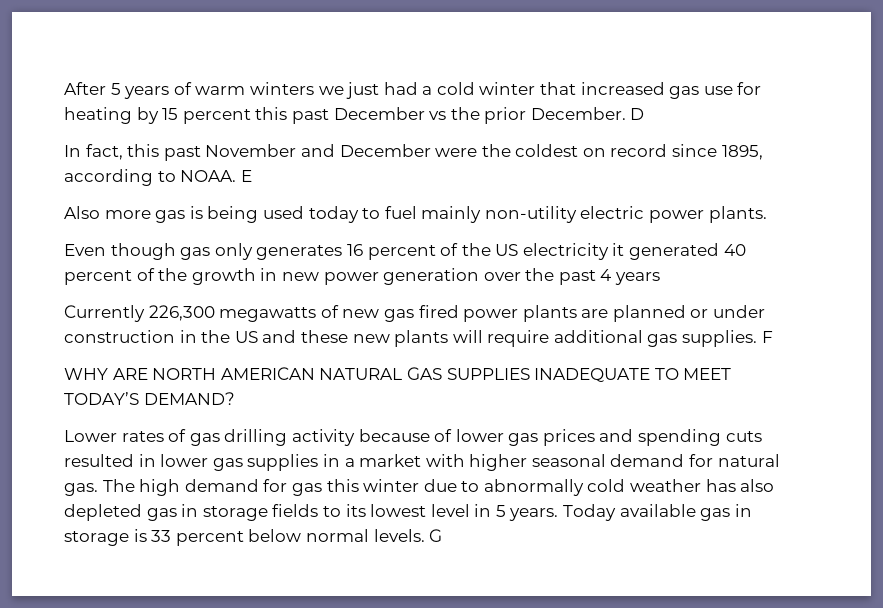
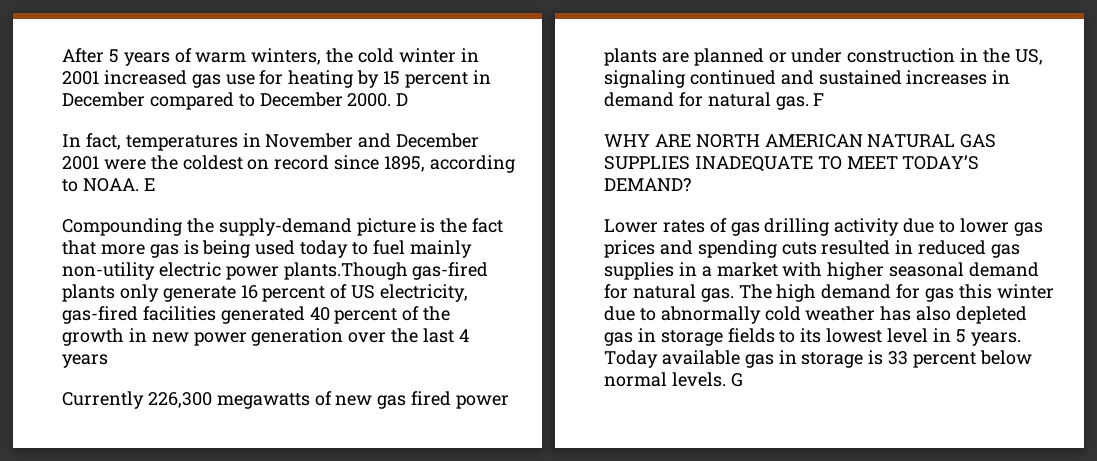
- After 5 years of warm winters we just had a cold winter that increased gas use for heating by 15 percent this past December vs the prior December.
+ After 5 years of warm winters, the cold winter in 2001 increased gas use for heating by 15 percent in December compared to December 2000.
- In fact, this past November and December were the coldest on record since 1895, according to NOAA.
+ In fact, temperatures in November and December 2001 were the coldest on record since 1895, according to NOAA.
- Also more gas is being used today to fuel mainly non-utility electric power plants.
- Even though gas only generates 16 percent of the US electricity it generated 40 percent of the growth in new power generation over the past 4 years
+ Compounding the supply-demand picture is the fact that more gas is being used today to fuel mainly non-utility electric power plants.Though gas-fired plants only generate 16 percent of US electricity, gas-fired facilities generated 40 percent of the growth in new power generation over the last 4 years
- Currently 226,300 megawatts of new gas fired power plants are planned or under construction in the US and these new plants will require additional gas supplies.
+ Currently 226,300 megawatts of new gas fired power plants are planned or under construction in the US, signaling continued and sustained increases in demand for natural gas.
- Lower rates of gas drilling activity because of lower gas prices and spending cuts resulted in lower gas supplies in a market with higher seasonal demand for natural gas.
+ Lower rates of gas drilling activity due to lower gas prices and spending cuts resulted in reduced gas supplies in a market with higher seasonal demand for natural gas.

